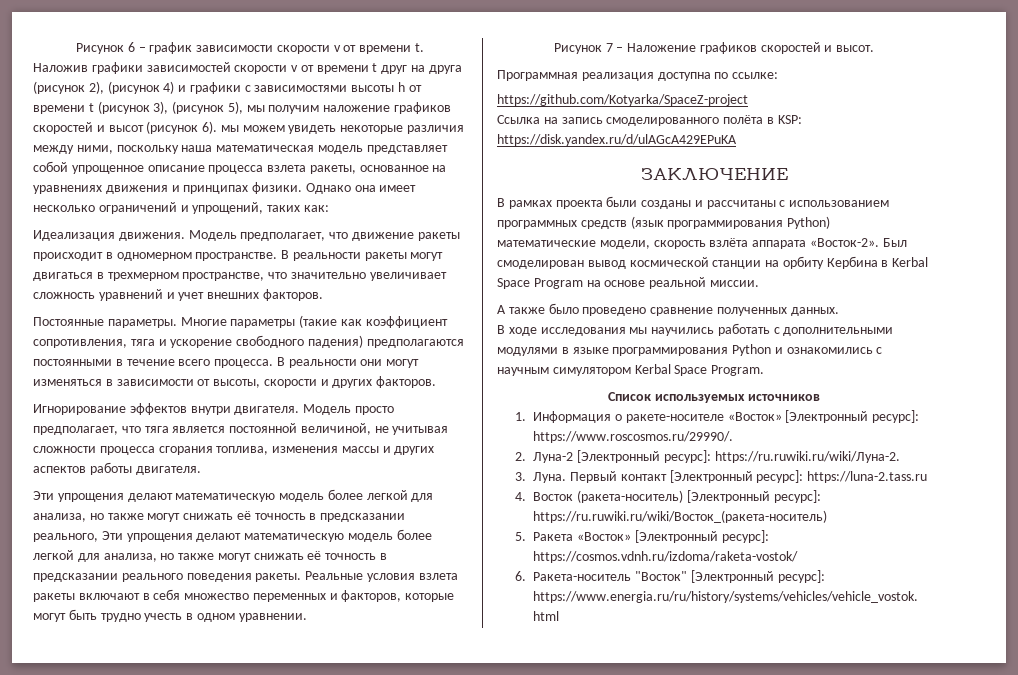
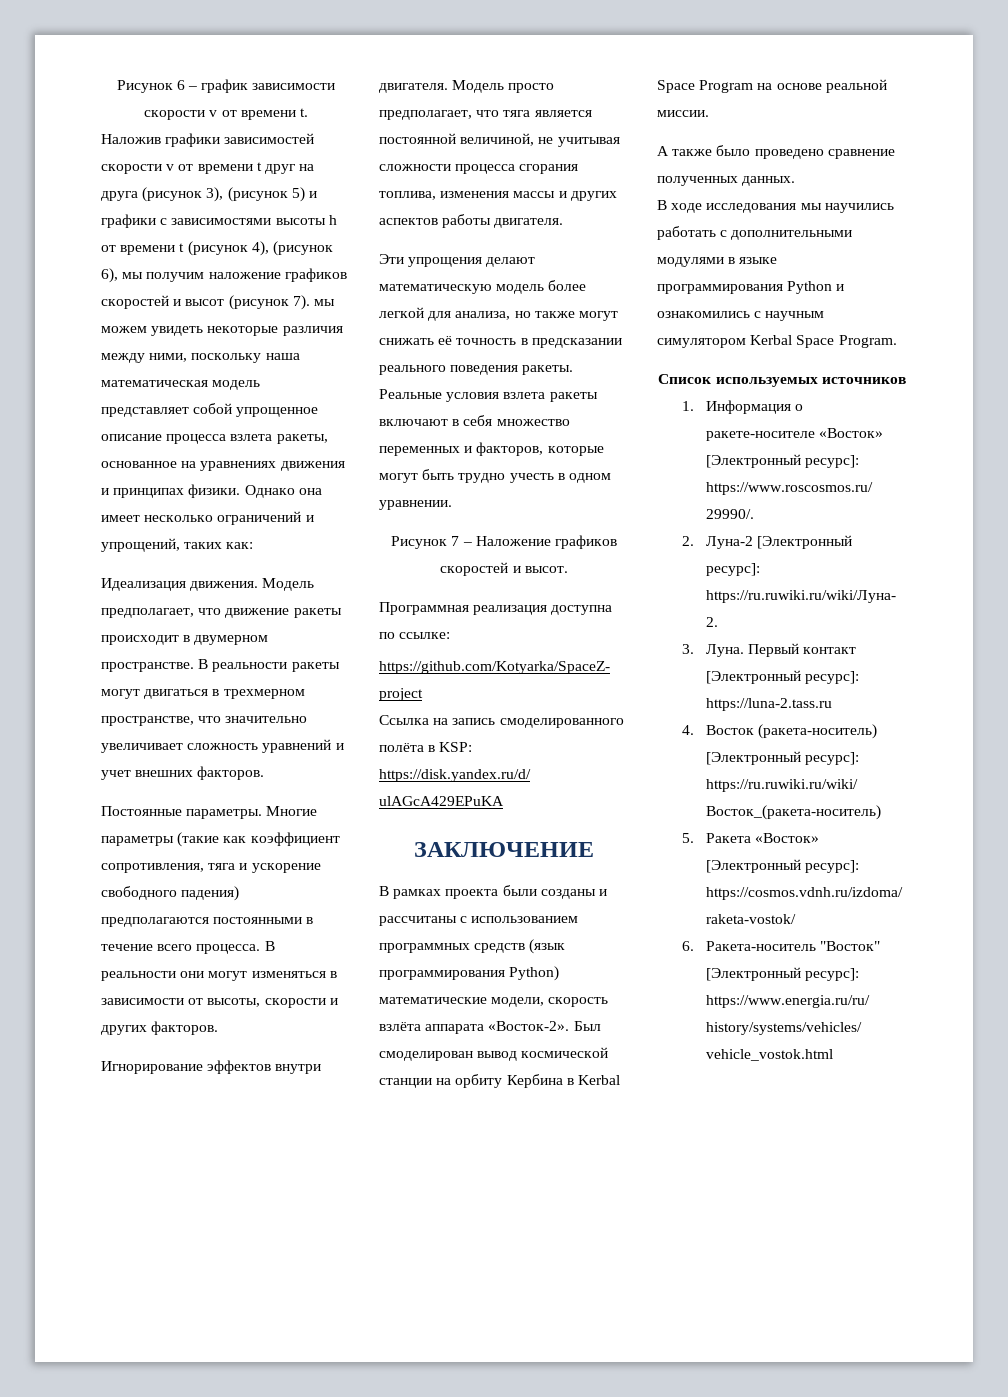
- Наложив графики зависимостей скорости v от времени t друг на друга (рисунок 2), (рисунок 4) и графики с зависимостями высоты h от времени t (рисунок 3), (рисунок 5), мы получим наложение графиков скоростей и высот (рисунок 6). мы можем увидеть некоторые различия между ними, поскольку наша математическая модель представляет собой упрощенное описание процесса взлета ракеты, основанное на уравнениях движения и принципах физики.
+ Наложив графики зависимостей скорости v от времени t друг на друга (рисунок 3), (рисунок 5) и графики с зависимостями высоты h от времени t (рисунок 4), (рисунок 6), мы получим наложение графиков скоростей и высот (рисунок 7). мы можем увидеть некоторые различия между ними, поскольку наша математическая модель представляет собой упрощенное описание процесса взлета ракеты, основанное на уравнениях движения и принципах физики.
- Модель предполагает, что движение ракеты происходит в одномерном пространстве.
+ Модель предполагает, что движение ракеты происходит в двумерном пространстве.
- Эти упрощения делают математическую модель более легкой для анализа, но также могут снижать её точность в предсказании реального, Эти упрощения делают математическую модель более легкой для анализа, но также могут снижать её точность в предсказании реального поведения ракеты.
+ Эти упрощения делают математическую модель более легкой для анализа, но также могут снижать её точность в предсказании реального поведения ракеты.

